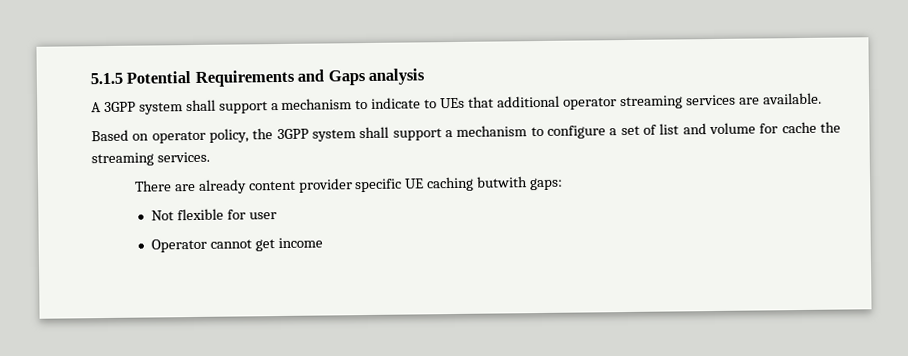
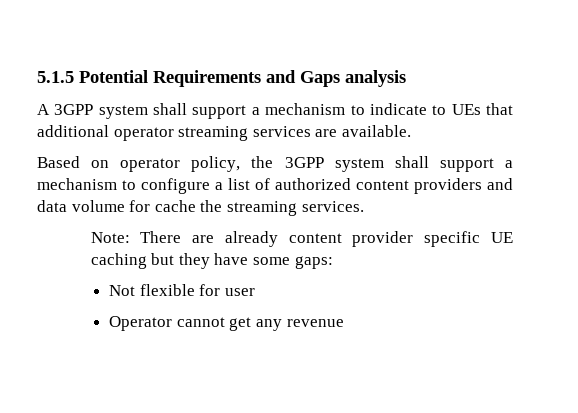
- Based on operator policy, the 3GPP system shall support a mechanism to configure a set of list and volume for cache the streaming services.
+ Based on operator policy, the 3GPP system shall support a mechanism to configure a list of authorized content providers and data volume for cache the streaming services.
- There are already content provider specific UE caching butwith gaps:
+ Note: There are already content provider specific UE caching but they have some gaps:
- Operator cannot get income
+ Operator cannot get any revenue

